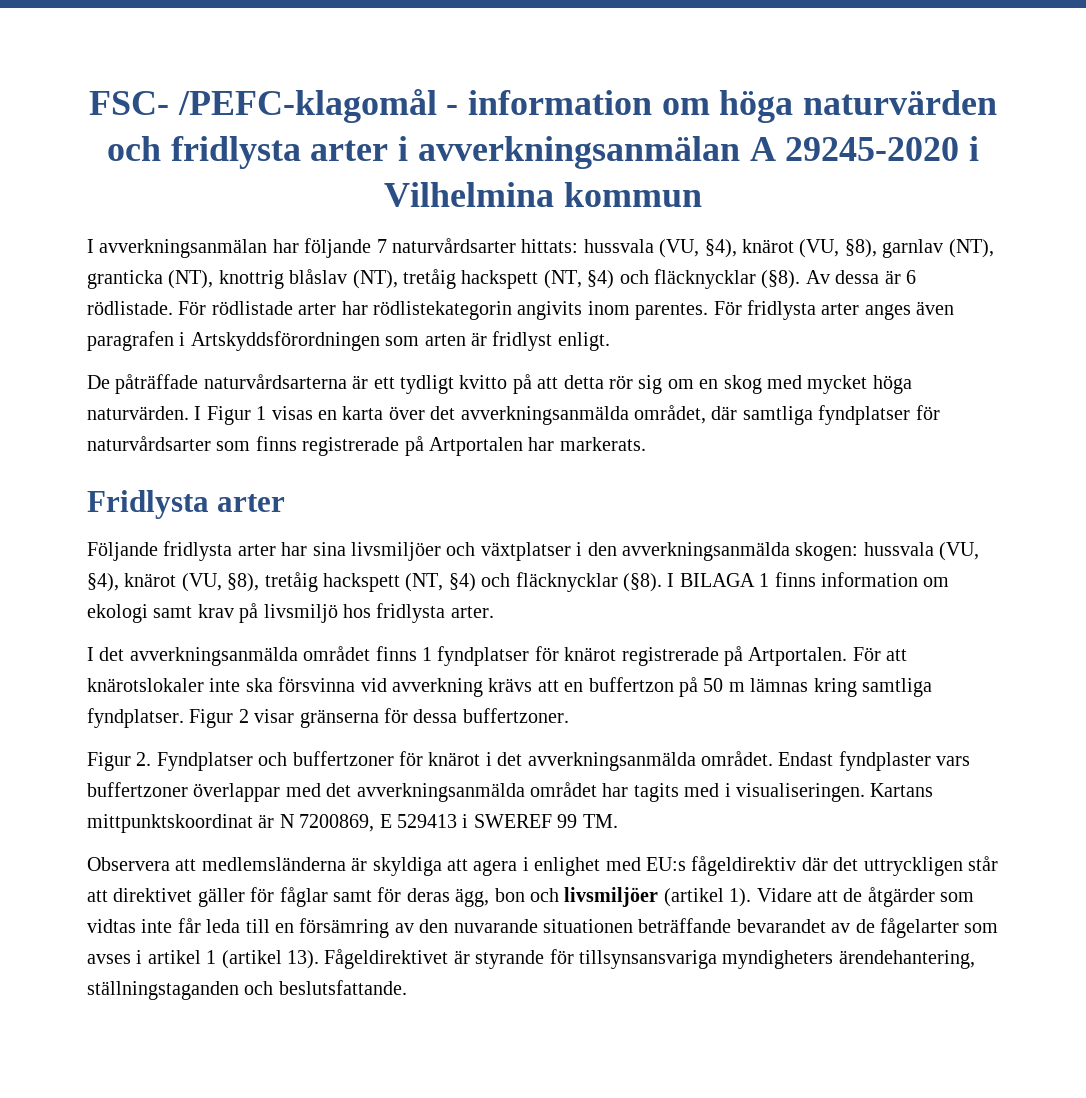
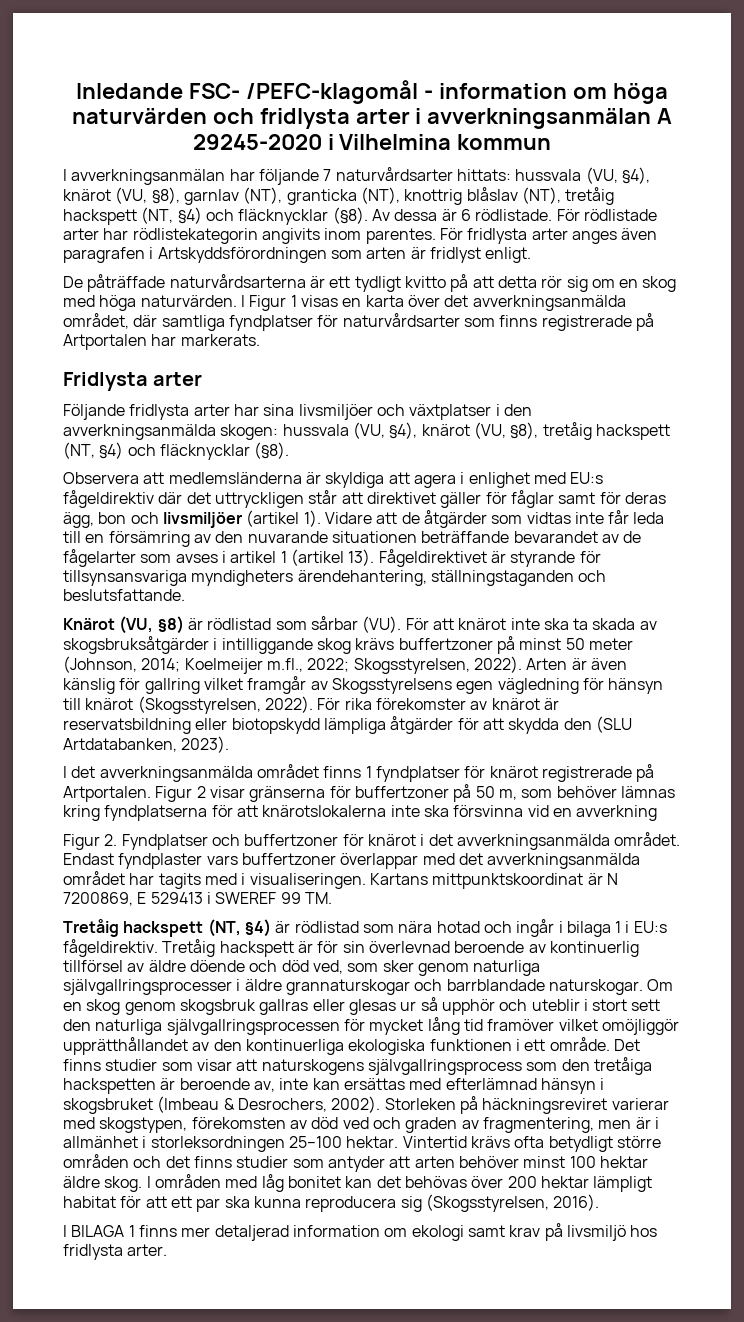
- FSC- /PEFC-klagomål - information om höga naturvärden och fridlysta arter i avverkningsanmälan A 29245-2020 i Vilhelmina kommun
+ Inledande FSC- /PEFC-klagomål - information om höga naturvärden och fridlysta arter i avverkningsanmälan A 29245-2020 i Vilhelmina kommun
- De påträffade naturvårdsarterna är ett tydligt kvitto på att detta rör sig om en skog med mycket höga naturvärden.
+ De påträffade naturvårdsarterna är ett tydligt kvitto på att detta rör sig om en skog med höga naturvärden.
- I BILAGA 1 finns information om ekologi samt krav på livsmiljö hos fridlysta arter.
- I det avverkningsanmälda området finns 1 fyndplatser för knärot registrerade på Artportalen. För att knärotslokaler inte ska försvinna vid avverkning krävs att en buffertzon på 50 m lämnas kring samtliga fyndplatser. Figur 2 visar gränserna för dessa buffertzoner.
- Figur 2. Fyndplatser och buffertzoner för knärot i det avverkningsanmälda området. Endast fyndplaster vars buffertzoner överlappar med det avverkningsanmälda området har tagits med i visualiseringen. Kartans mittpunktskoordinat är N 7200869, E 529413 i SWEREF 99 TM.
+ Knärot (VU, §8) är rödlistad som sårbar (VU). För att knärot inte ska ta skada av skogsbruksåtgärder i intilliggande skog krävs buffertzoner på minst 50 meter (Johnson, 2014; Koelmeijer m.fl., 2022; Skogsstyrelsen, 2022). Arten är även känslig för gallring vilket framgår av Skogsstyrelsens egen vägledning för hänsyn till knärot (Skogsstyrelsen, 2022). För rika förekomster av knärot är reservatsbildning eller biotopskydd lämpliga åtgärder för att skydda den (SLU Artdatabanken, 2023).
+ I det avverkningsanmälda området finns 1 fyndplatser för knärot registrerade på Artportalen. Figur 2 visar gränserna för buffertzoner på 50 m, som behöver lämnas kring fyndplatserna för att knärotslokalerna inte ska försvinna vid en avverkning
+ Figur 2. Fyndplatser och buffertzoner för knärot i det avverkningsanmälda området. Endast fyndplaster vars buffertzoner överlappar med det avverkningsanmälda området har tagits med i visualiseringen. Kartans mittpunktskoordinat är N 7200869, E 529413 i SWEREF 99 TM.
+ Tretåig hackspett (NT, §4) är rödlistad som nära hotad och ingår i bilaga 1 i EU:s fågeldirektiv. Tretåig hackspett är för sin överlevnad beroende av kontinuerlig tillförsel av äldre döende och död ved, som sker genom naturliga självgallringsprocesser i äldre grannaturskogar och barrblandade naturskogar. Om en skog genom skogsbruk gallras eller glesas ur så upphör och uteblir i stort sett den naturliga självgallringsprocessen för mycket lång tid framöver vilket omöjliggör upprätthållandet av den kontinuerliga ekologiska funktionen i ett område. Det finns studier som visar att naturskogens självgallringsprocess som den tretåiga hackspetten är beroende av, inte kan ersättas med efterlämnad hänsyn i skogsbruket (Imbeau & Desrochers, 2002). Storleken på häckningsreviret varierar med skogstypen, förekomsten av död ved och graden av fragmentering, men är i allmänhet i storleksordningen 25–100 hektar. Vintertid krävs ofta betydligt större områden och det finns studier som antyder att arten behöver minst 100 hektar äldre skog. I områden med låg bonitet kan det behövas över 200 hektar lämpligt habitat för att ett par ska kunna reproducera sig (Skogsstyrelsen, 2016).
+ I BILAGA 1 finns mer detaljerad information om ekologi samt krav på livsmiljö hos fridlysta arter.

